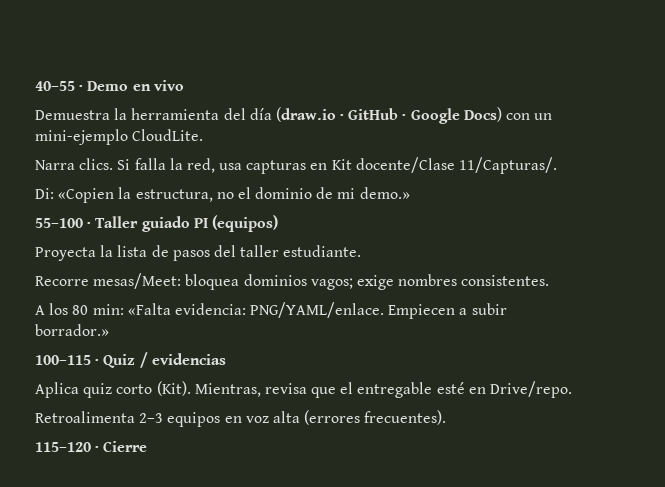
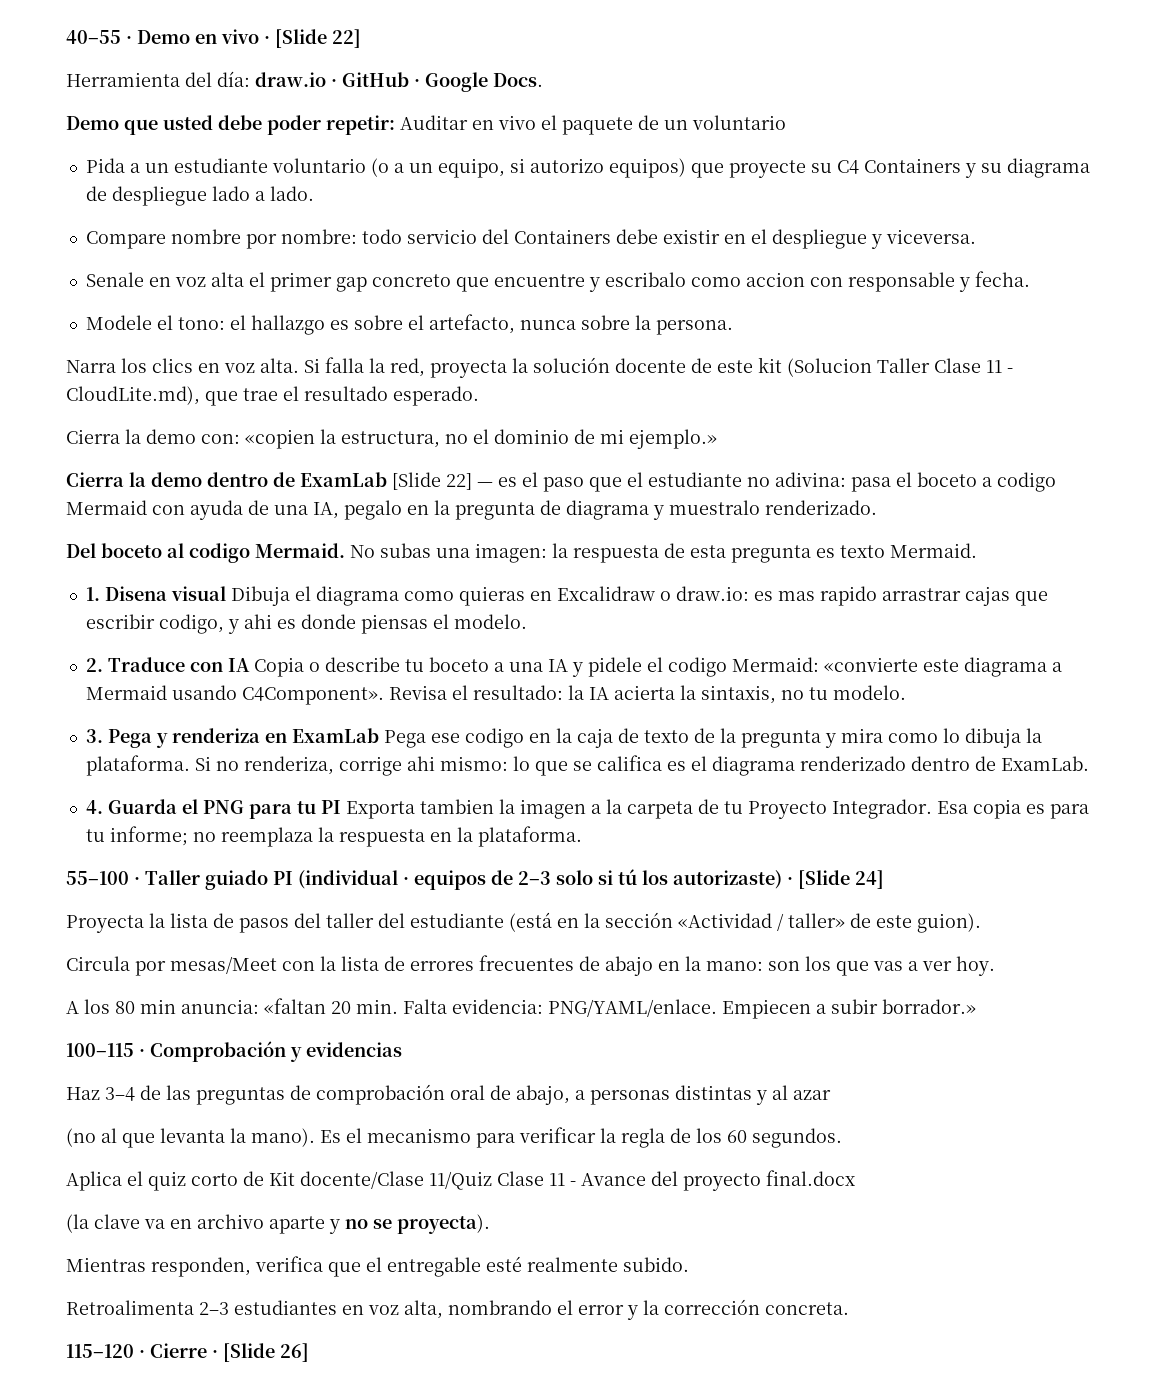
- 40–55 · Demo en vivo
- Demuestra la herramienta del día (draw.io · GitHub · Google Docs) con un mini-ejemplo CloudLite.
- Narra clics. Si falla la red, usa capturas en Kit docente/Clase 11/Capturas/.
- Di: «Copien la estructura, no el dominio de mi demo.»
+ 40–55 · Demo en vivo · [Slide 22]
+ Herramienta del día: draw.io · GitHub · Google Docs.
+ Demo que usted debe poder repetir: Auditar en vivo el paquete de un voluntario
+ Pida a un estudiante voluntario (o a un equipo, si autorizo equipos) que proyecte su C4 Containers y su diagrama de despliegue lado a lado.
+ Compare nombre por nombre: todo servicio del Containers debe existir en el despliegue y viceversa.
+ Senale en voz alta el primer gap concreto que encuentre y escribalo como accion con responsable y fecha.
+ Modele el tono: el hallazgo es sobre el artefacto, nunca sobre la persona.
+ Narra los clics en voz alta. Si falla la red, proyecta la solución docente de este kit (Solucion Taller Clase 11 - CloudLite.md), que trae el resultado esperado.
+ Cierra la demo con: «copien la estructura, no el dominio de mi ejemplo.»
+ Cierra la demo dentro de ExamLab [Slide 22] — es el paso que el estudiante no adivina: pasa el boceto a codigo Mermaid con ayuda de una IA, pegalo en la pregunta de diagrama y muestralo renderizado.
+ Del boceto al codigo Mermaid. No subas una imagen: la respuesta de esta pregunta es texto Mermaid.
+ 1. Disena visual Dibuja el diagrama como quieras en Excalidraw o draw.io: es mas rapido arrastrar cajas que escribir codigo, y ahi es donde piensas el modelo.
+ 2. Traduce con IA Copia o describe tu boceto a una IA y pidele el codigo Mermaid: «convierte este diagrama a Mermaid usando C4Component». Revisa el resultado: la IA acierta la sintaxis, no tu modelo.
+ 3. Pega y renderiza en ExamLab Pega ese codigo en la caja de texto de la pregunta y mira como lo dibuja la plataforma. Si no renderiza, corrige ahi mismo: lo que se califica es el diagrama renderizado dentro de ExamLab.
+ 4. Guarda el PNG para tu PI Exporta tambien la imagen a la carpeta de tu Proyecto Integrador. Esa copia es para tu informe; no reemplaza la respuesta en la plataforma.
- 55–100 · Taller guiado PI (equipos)
+ 55–100 · Taller guiado PI (individual · equipos de 2–3 solo si tú los autorizaste) · [Slide 24]
- Proyecta la lista de pasos del taller estudiante.
- Recorre mesas/Meet: bloquea dominios vagos; exige nombres consistentes.
- A los 80 min: «Falta evidencia: PNG/YAML/enlace.
+ Proyecta la lista de pasos del taller del estudiante (está en la sección «Actividad / taller» de este guion).
+ Circula por mesas/Meet con la lista de errores frecuentes de abajo en la mano: son los que vas a ver hoy.
+ A los 80 min anuncia: «faltan 20 min. Falta evidencia: PNG/YAML/enlace.
- 100–115 · Quiz / evidencias
+ 100–115 · Comprobación y evidencias
+ Haz 3–4 de las preguntas de comprobación oral de abajo, a personas distintas y al azar
+ (no al que levanta la mano). Es el mecanismo para verificar la regla de los 60 segundos.
- Aplica quiz corto (Kit). Mientras, revisa que el entregable esté en Drive/repo.
+ Aplica el quiz corto de Kit docente/Clase 11/Quiz Clase 11 - Avance del proyecto final.docx
+ (la clave va en archivo aparte y no se proyecta).
+ Mientras responden, verifica que el entregable esté realmente subido.
- Retroalimenta 2–3 equipos en voz alta (errores frecuentes).
+ Retroalimenta 2–3 estudiantes en voz alta, nombrando el error y la corrección concreta.
- 115–120 · Cierre
+ 115–120 · Cierre · [Slide 26]

